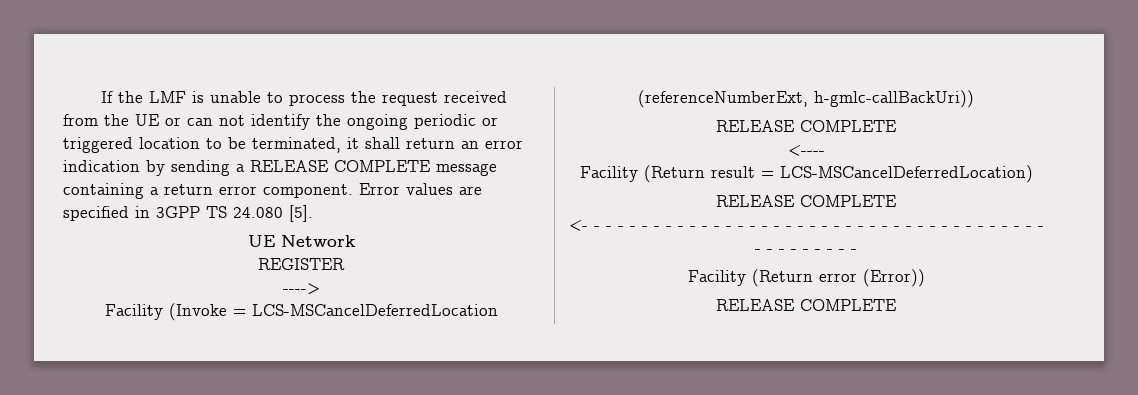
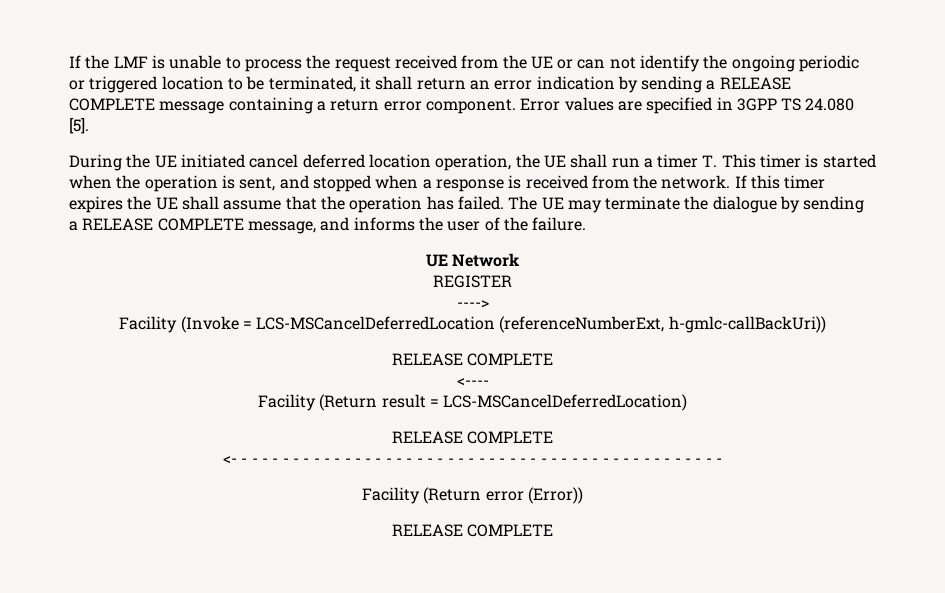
+ During the UE initiated cancel deferred location operation, the UE shall run a timer T. This timer is started when the operation is sent, and stopped when a response is received from the network. If this timer expires the UE shall assume that the operation has failed. The UE may terminate the dialogue by sending a RELEASE COMPLETE message, and informs the user of the failure.

